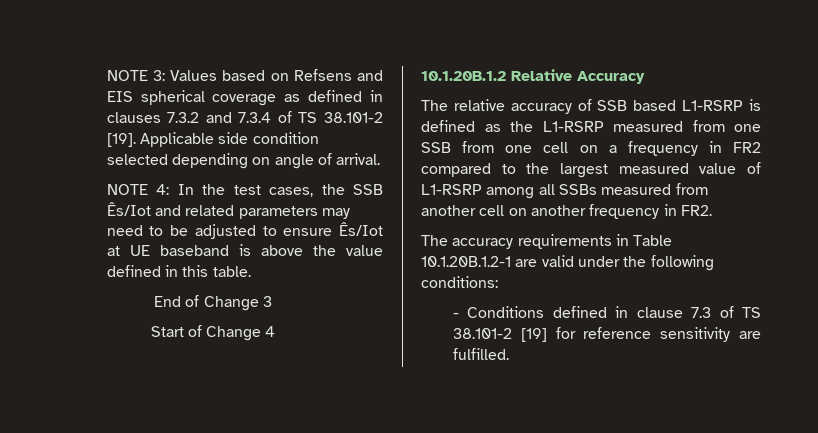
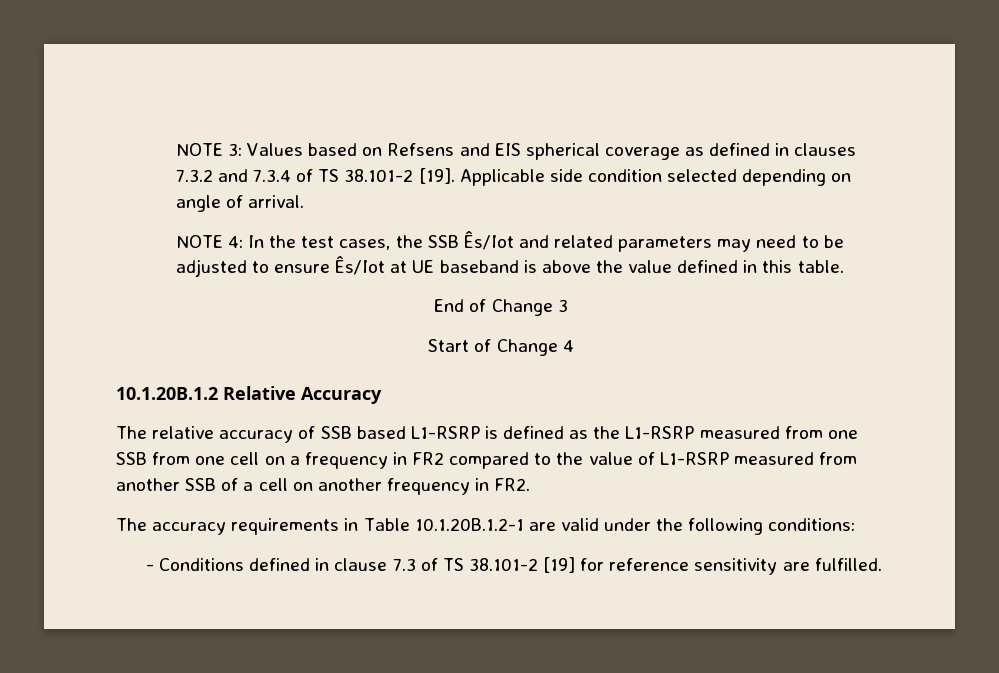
- The relative accuracy of SSB based L1-RSRP is defined as the L1-RSRP measured from one SSB from one cell on a frequency in FR2 compared to the largest measured value of L1-RSRP among all SSBs measured from another cell on another frequency in FR2.
+ The relative accuracy of SSB based L1-RSRP is defined as the L1-RSRP measured from one SSB from one cell on a frequency in FR2 compared to the value of L1-RSRP measured from another SSB of a cell on another frequency in FR2.

